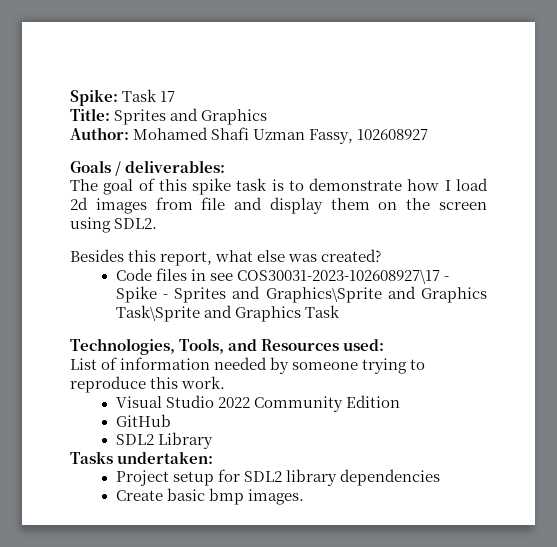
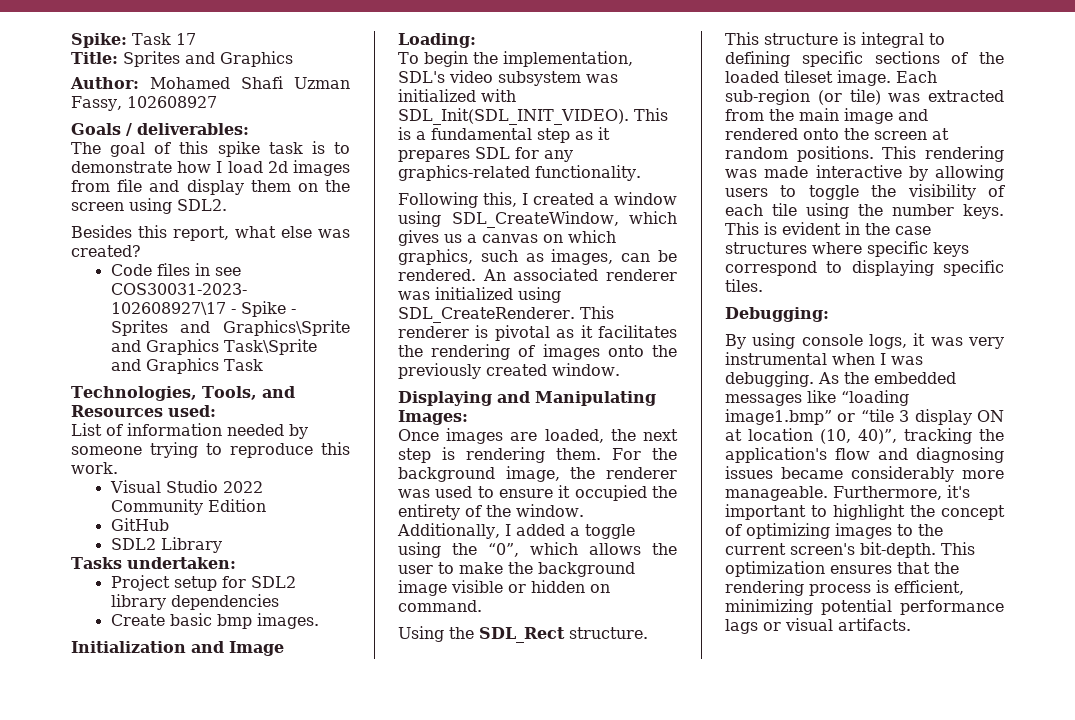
+ Initialization and Image Loading:
+ To begin the implementation, SDL's video subsystem was initialized with SDL_Init(SDL_INIT_VIDEO). This is a fundamental step as it prepares SDL for any graphics-related functionality.
+ Following this, I created a window using SDL_CreateWindow, which gives us a canvas on which graphics, such as images, can be rendered. An associated renderer was initialized using SDL_CreateRenderer. This renderer is pivotal as it facilitates the rendering of images onto the previously created window.
+ Displaying and Manipulating Images:
+ Once images are loaded, the next step is rendering them. For the background image, the renderer was used to ensure it occupied the entirety of the window. Additionally, I added a toggle using the “0”, which allows the user to make the background image visible or hidden on command.
+ Using the SDL_Rect structure. This structure is integral to defining specific sections of the loaded tileset image. Each sub-region (or tile) was extracted from the main image and rendered onto the screen at random positions. This rendering was made interactive by allowing users to toggle the visibility of each tile using the number keys. This is evident in the case structures where specific keys correspond to displaying specific tiles.
+ Debugging:
+ By using console logs, it was very instrumental when I was debugging. As the embedded messages like “loading image1.bmp” or “tile 3 display ON at location (10, 40)”, tracking the application's flow and diagnosing issues became considerably more manageable. Furthermore, it's important to highlight the concept of optimizing images to the current screen's bit-depth. This optimization ensures that the rendering process is efficient, minimizing potential performance lags or visual artifacts.

